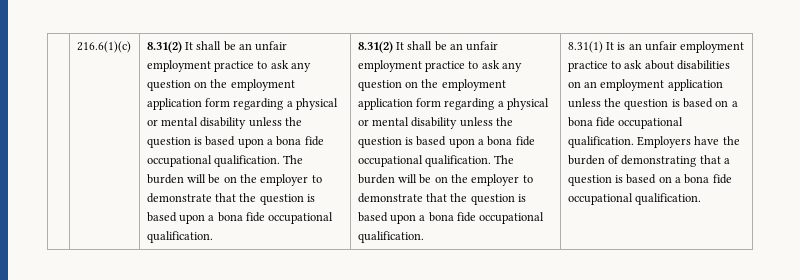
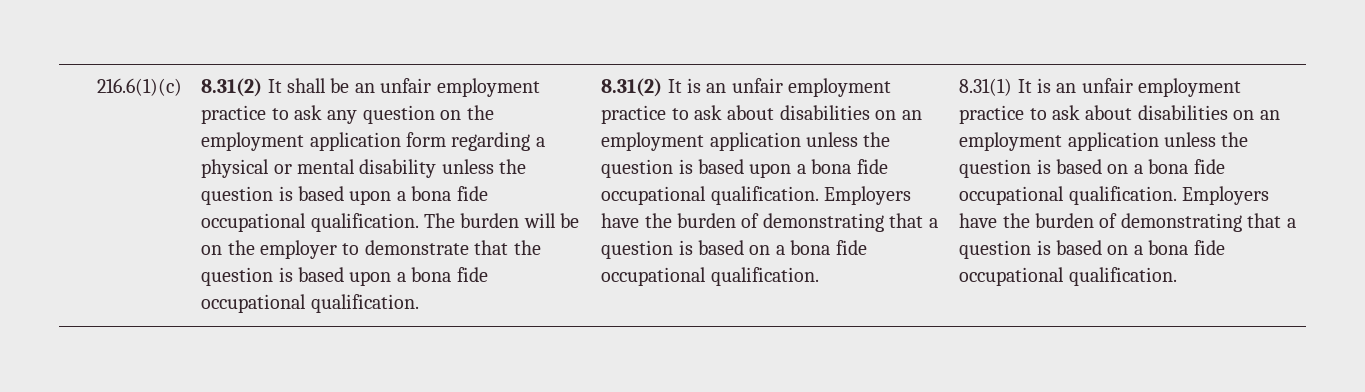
- The burden will be on the employer to demonstrate that the question is based upon a bona fide occupational qualification. | 8.31(2) It shall be an unfair employment practice to ask any question on the employment application form regarding a physical or mental disability unless the question is based upon a bona fide occupational qualification. The burden will be on the employer to demonstrate that the question is based upon a bona fide occupational qualification.
+ The burden will be on the employer to demonstrate that the question is based upon a bona fide occupational qualification. | 8.31(2) It is an unfair employment practice to ask about disabilities on an employment application unless the question is based upon a bona fide occupational qualification. Employers have the burden of demonstrating that a question is based on a bona fide occupational qualification.

